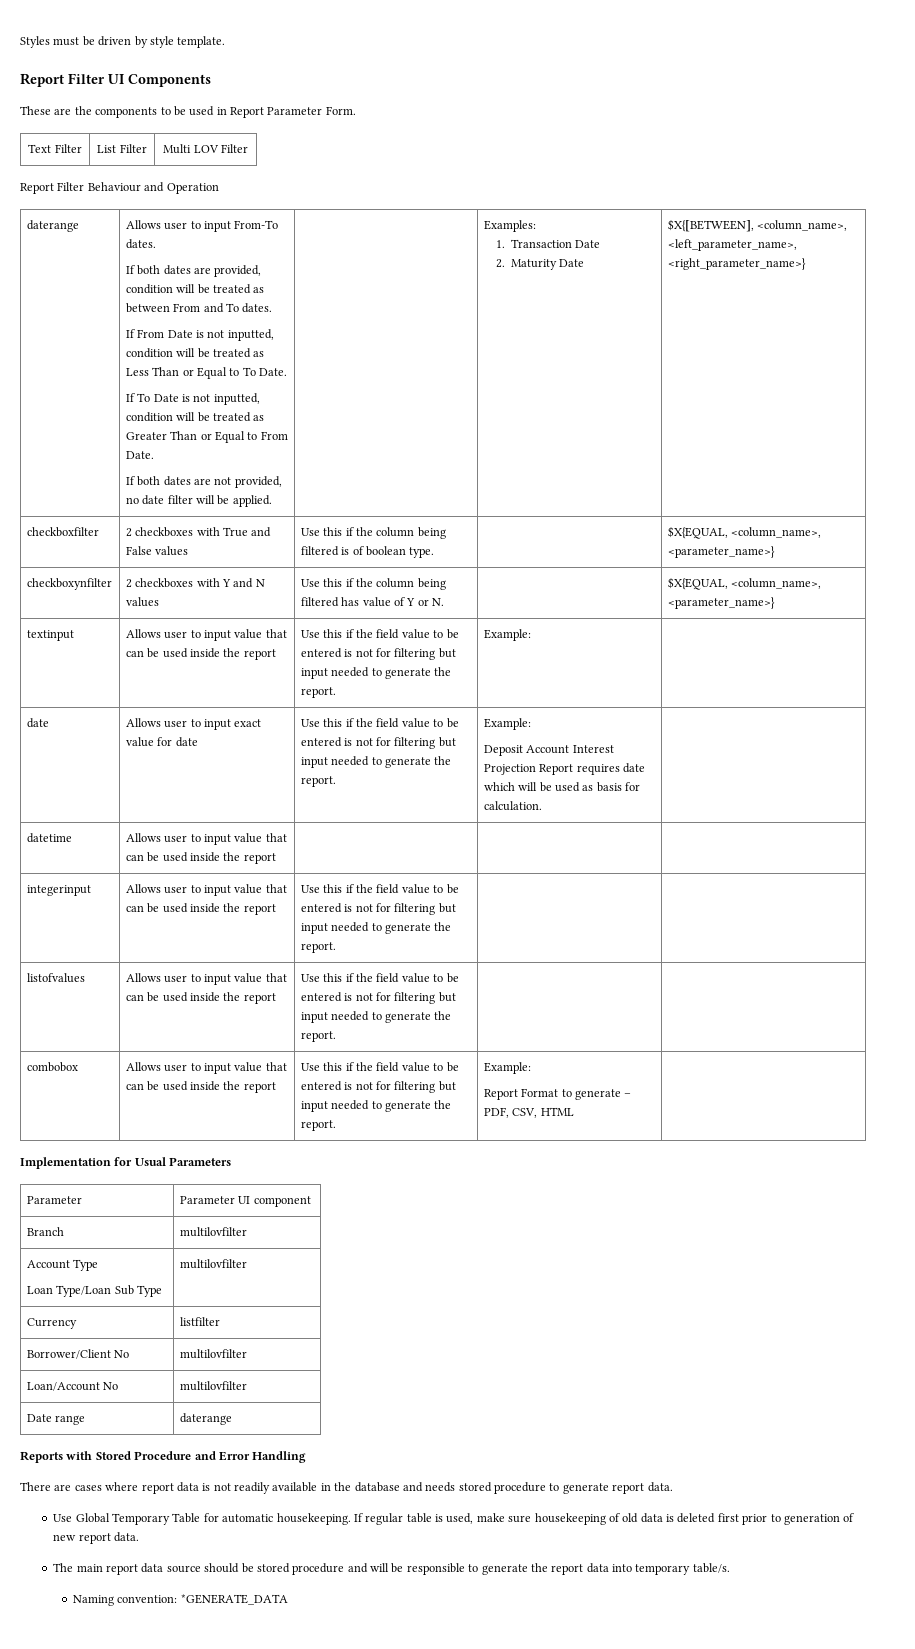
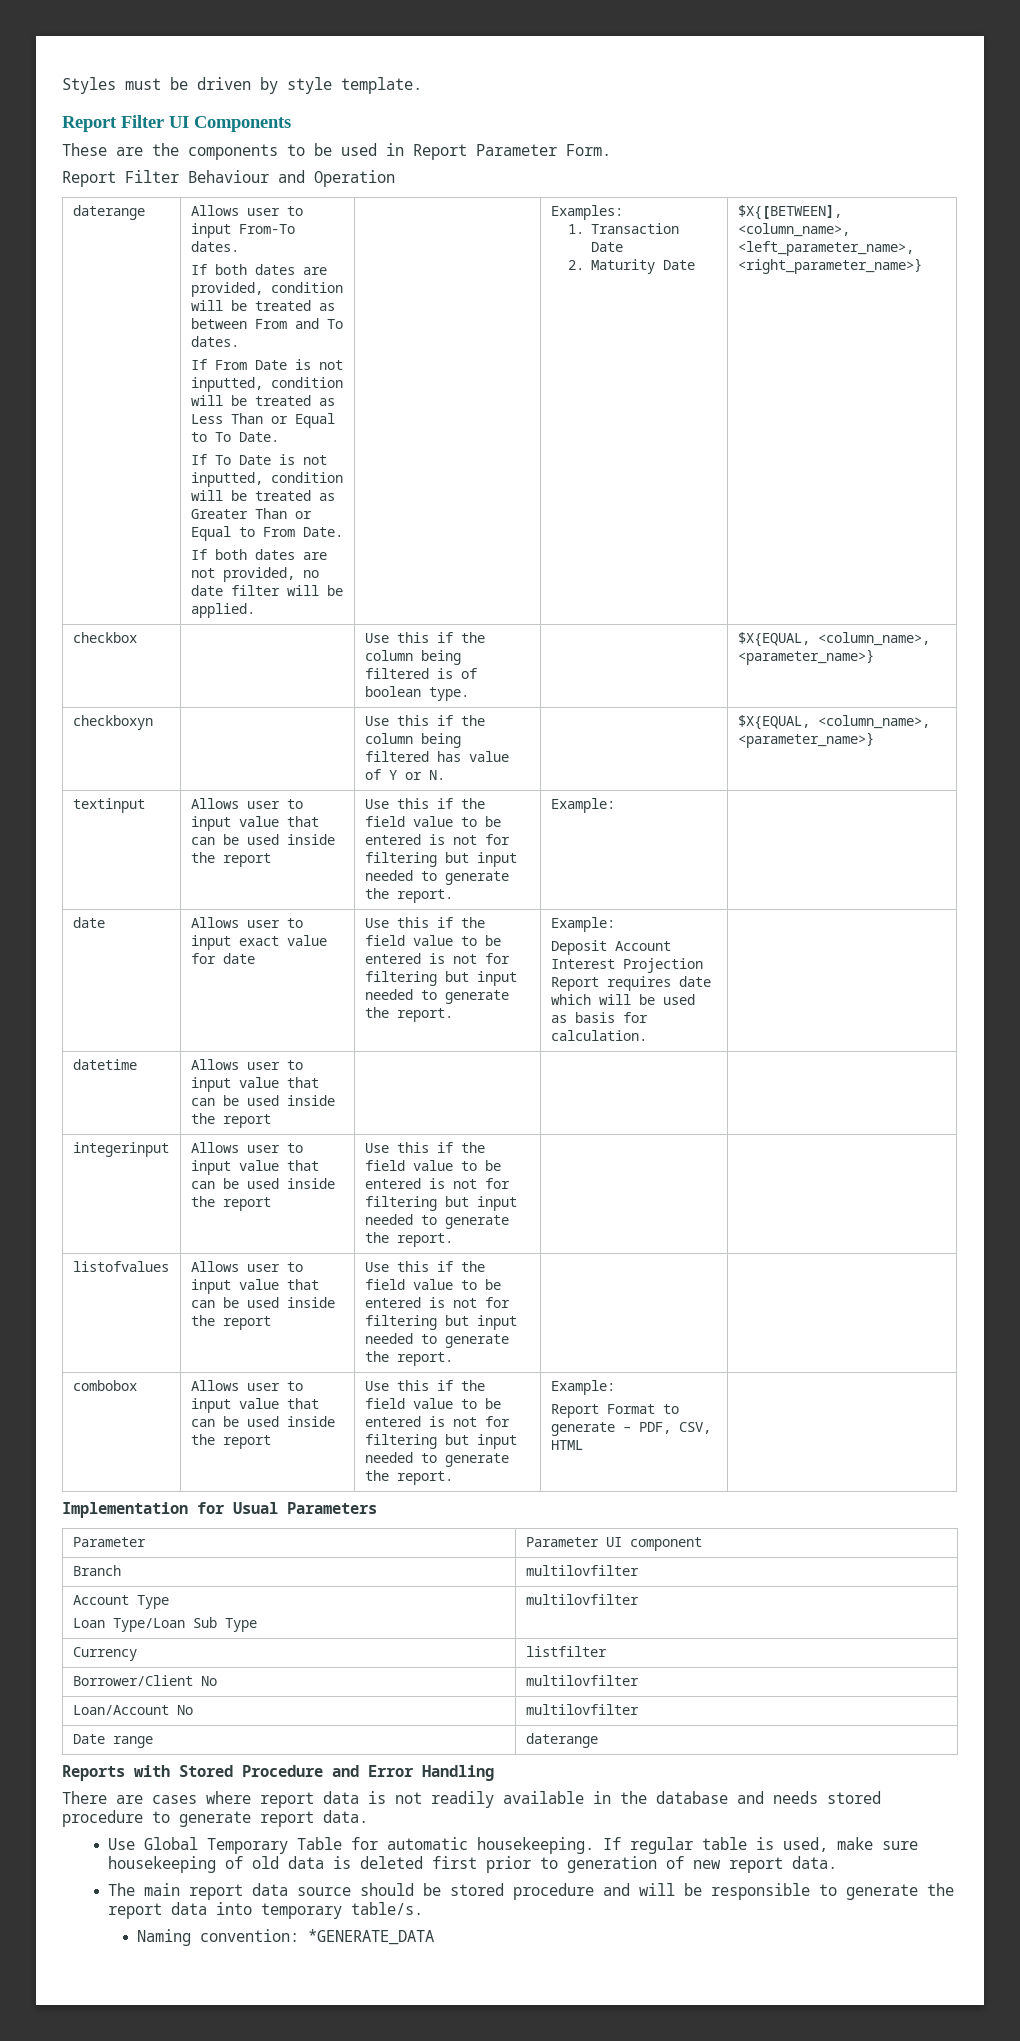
- Text Filter | List Filter | Multi LOV Filter
- checkboxfilter | 2 checkboxes with True and False values | Use this if the column being filtered is of boolean type. | | $X{EQUAL, <column_name>, <parameter_name>}
+ checkbox | | Use this if the column being filtered is of boolean type. | | $X{EQUAL, <column_name>, <parameter_name>}
- checkboxynfilter | 2 checkboxes with Y and N values | Use this if the column being filtered has value of Y or N. | | $X{EQUAL, <column_name>, <parameter_name>}
+ checkboxyn | | Use this if the column being filtered has value of Y or N. | | $X{EQUAL, <column_name>, <parameter_name>}

